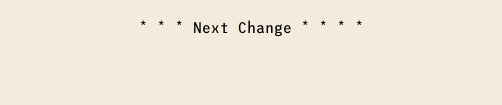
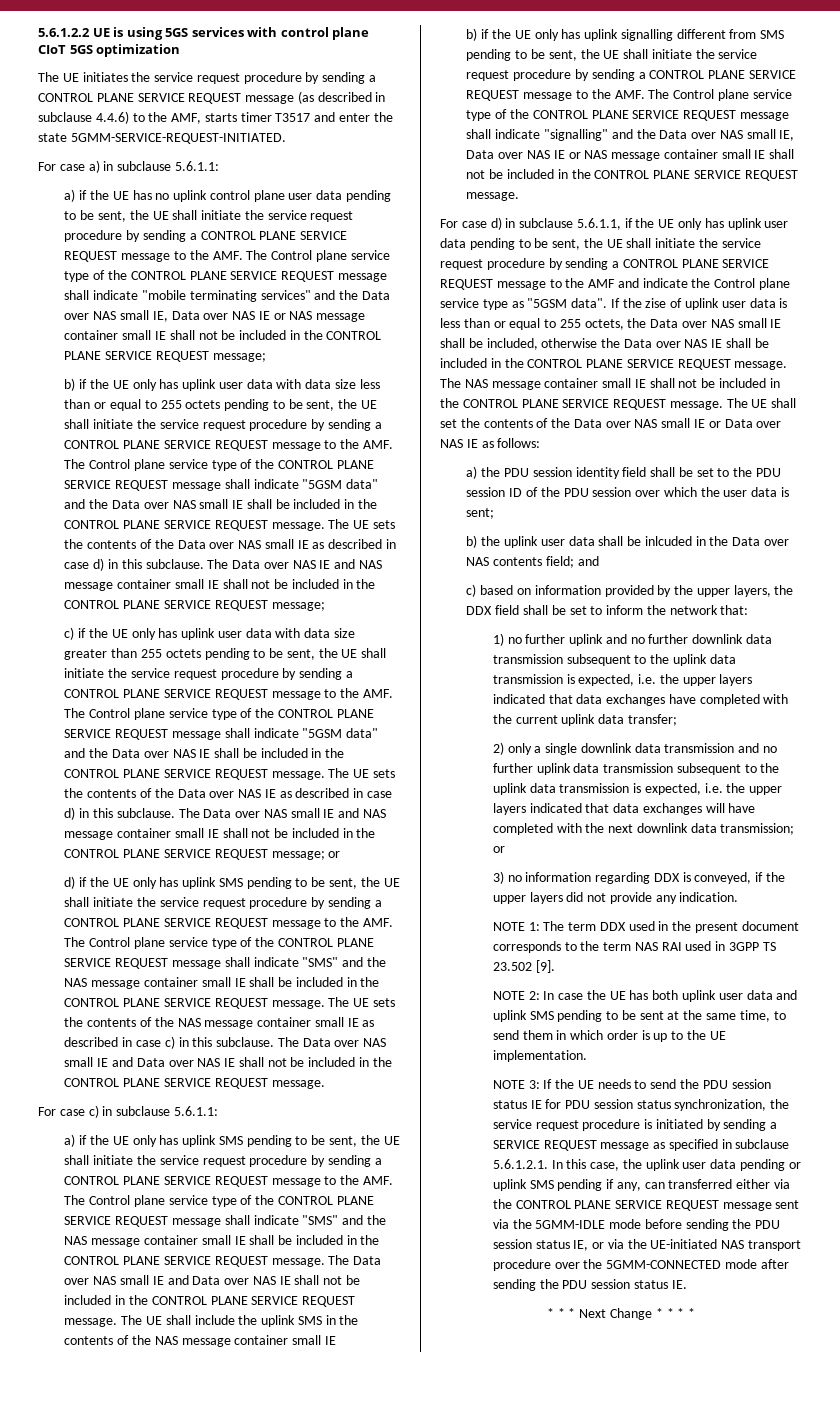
+ 5.6.1.2.2 UE is using 5GS services with control plane CIoT 5GS optimization
+ The UE initiates the service request procedure by sending a CONTROL PLANE SERVICE REQUEST message (as described in subclause 4.4.6) to the AMF, starts timer T3517 and enter the state 5GMM-SERVICE-REQUEST-INITIATED.
+ For case a) in subclause 5.6.1.1:
+ a) if the UE has no uplink control plane user data pending to be sent, the UE shall initiate the service request procedure by sending a CONTROL PLANE SERVICE REQUEST message to the AMF. The Control plane service type of the CONTROL PLANE SERVICE REQUEST message shall indicate "mobile terminating services" and the Data over NAS small IE, Data over NAS IE or NAS message container small IE shall not be included in the CONTROL PLANE SERVICE REQUEST message;
+ b) if the UE only has uplink user data with data size less than or equal to 255 octets pending to be sent, the UE shall initiate the service request procedure by sending a CONTROL PLANE SERVICE REQUEST message to the AMF. The Control plane service type of the CONTROL PLANE SERVICE REQUEST message shall indicate "5GSM data" and the Data over NAS small IE shall be included in the CONTROL PLANE SERVICE REQUEST message. The UE sets the contents of the Data over NAS small IE as described in case d) in this subclause. The Data over NAS IE and NAS message container small IE shall not be included in the CONTROL PLANE SERVICE REQUEST message;
+ c) if the UE only has uplink user data with data size greater than 255 octets pending to be sent, the UE shall initiate the service request procedure by sending a CONTROL PLANE SERVICE REQUEST message to the AMF. The Control plane service type of the CONTROL PLANE SERVICE REQUEST message shall indicate "5GSM data" and the Data over NAS IE shall be included in the CONTROL PLANE SERVICE REQUEST message. The UE sets the contents of the Data over NAS IE as described in case d) in this subclause. The Data over NAS small IE and NAS message container small IE shall not be included in the CONTROL PLANE SERVICE REQUEST message; or
+ d) if the UE only has uplink SMS pending to be sent, the UE shall initiate the service request procedure by sending a CONTROL PLANE SERVICE REQUEST message to the AMF. The Control plane service type of the CONTROL PLANE SERVICE REQUEST message shall indicate "SMS" and the NAS message container small IE shall be included in the CONTROL PLANE SERVICE REQUEST message. The UE sets the contents of the NAS message container small IE as described in case c) in this subclause. The Data over NAS small IE and Data over NAS IE shall not be included in the CONTROL PLANE SERVICE REQUEST message.
+ For case c) in subclause 5.6.1.1:
+ a) if the UE only has uplink SMS pending to be sent, the UE shall initiate the service request procedure by sending a CONTROL PLANE SERVICE REQUEST message to the AMF. The Control plane service type of the CONTROL PLANE SERVICE REQUEST message shall indicate "SMS" and the NAS message container small IE shall be included in the CONTROL PLANE SERVICE REQUEST message. The Data over NAS small IE and Data over NAS IE shall not be included in the CONTROL PLANE SERVICE REQUEST message. The UE shall include the uplink SMS in the contents of the NAS message container small IE
+ b) if the UE only has uplink signalling different from SMS pending to be sent, the UE shall initiate the service request procedure by sending a CONTROL PLANE SERVICE REQUEST message to the AMF. The Control plane service type of the CONTROL PLANE SERVICE REQUEST message shall indicate "signalling" and the Data over NAS small IE, Data over NAS IE or NAS message container small IE shall not be included in the CONTROL PLANE SERVICE REQUEST message.
+ For case d) in subclause 5.6.1.1, if the UE only has uplink user data pending to be sent, the UE shall initiate the service request procedure by sending a CONTROL PLANE SERVICE REQUEST message to the AMF and indicate the Control plane service type as "5GSM data". If the zise of uplink user data is less than or equal to 255 octets, the Data over NAS small IE shall be included, otherwise the Data over NAS IE shall be included in the CONTROL PLANE SERVICE REQUEST message. The NAS message container small IE shall not be included in the CONTROL PLANE SERVICE REQUEST message. The UE shall set the contents of the Data over NAS small IE or Data over NAS IE as follows:
+ a) the PDU session identity field shall be set to the PDU session ID of the PDU session over which the user data is sent;
+ b) the uplink user data shall be inlcuded in the Data over NAS contents field; and
+ c) based on information provided by the upper layers, the DDX field shall be set to inform the network that:
+ 1) no further uplink and no further downlink data transmission subsequent to the uplink data transmission is expected, i.e. the upper layers indicated that data exchanges have completed with the current uplink data transfer;
+ 2) only a single downlink data transmission and no further uplink data transmission subsequent to the uplink data transmission is expected, i.e. the upper layers indicated that data exchanges will have completed with the next downlink data transmission; or
+ 3) no information regarding DDX is conveyed, if the upper layers did not provide any indication.
+ NOTE 1: The term DDX used in the present document corresponds to the term NAS RAI used in 3GPP TS 23.502 [9].
+ NOTE 2: In case the UE has both uplink user data and uplink SMS pending to be sent at the same time, to send them in which order is up to the UE implementation.
+ NOTE 3: If the UE needs to send the PDU session status IE for PDU session status synchronization, the service request procedure is initiated by sending a SERVICE REQUEST message as specified in subclause 5.6.1.2.1. In this case, the uplink user data pending or uplink SMS pending if any, can transferred either via the CONTROL PLANE SERVICE REQUEST message sent via the 5GMM-IDLE mode before sending the PDU session status IE, or via the UE-initiated NAS transport procedure over the 5GMM-CONNECTED mode after sending the PDU session status IE.

